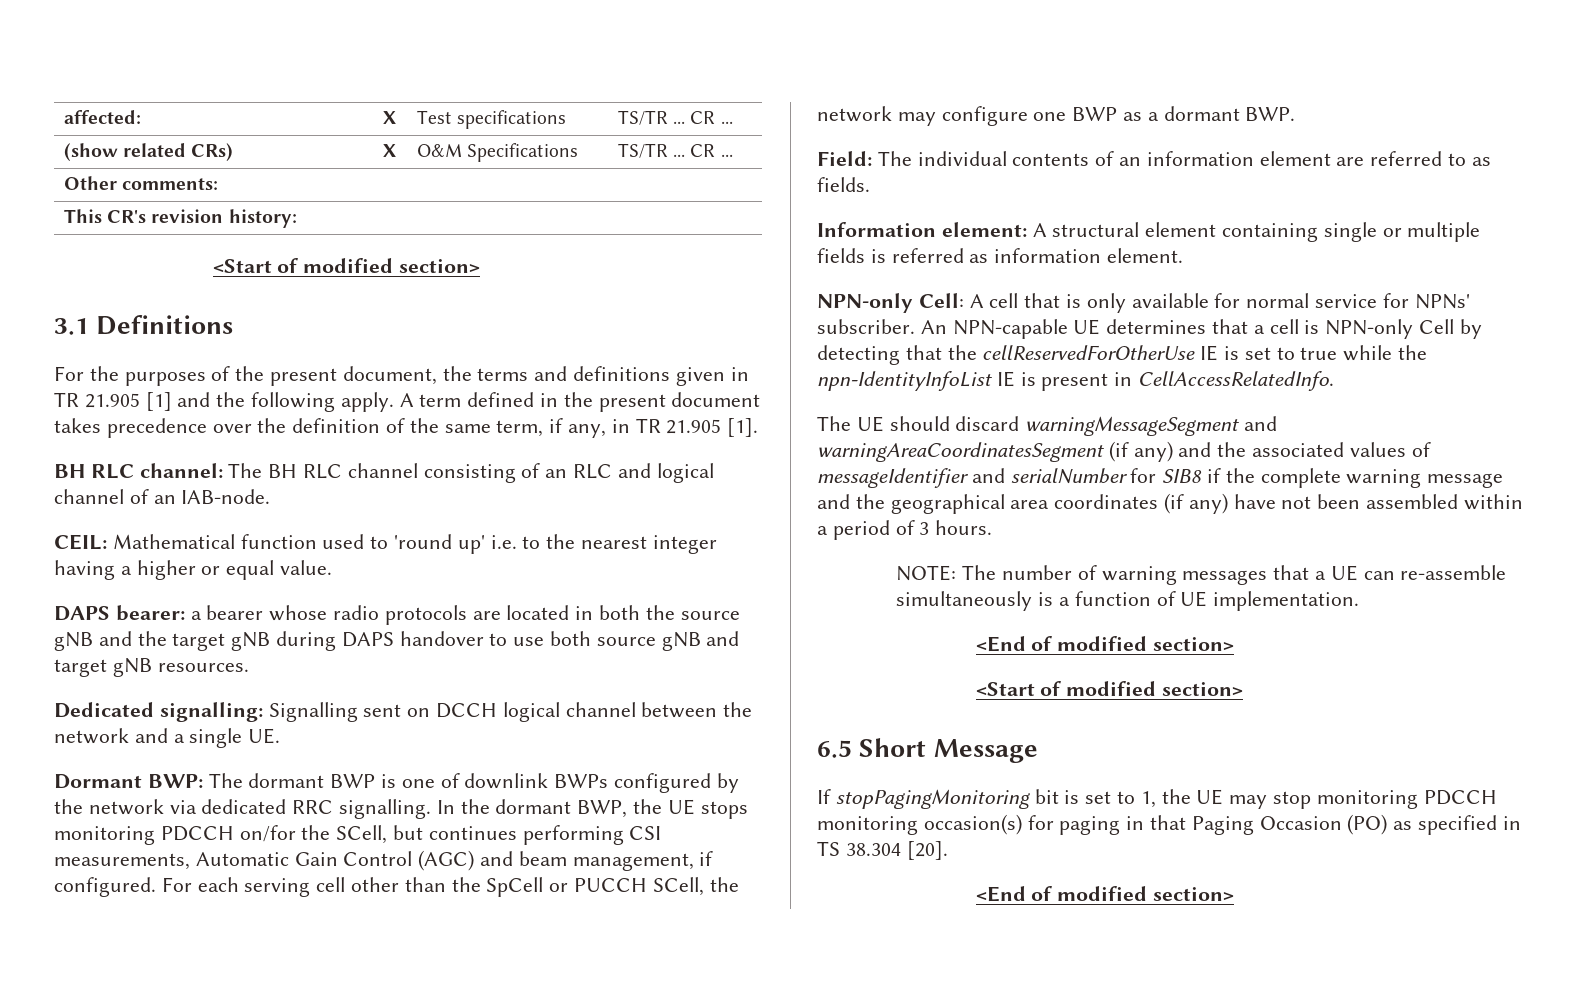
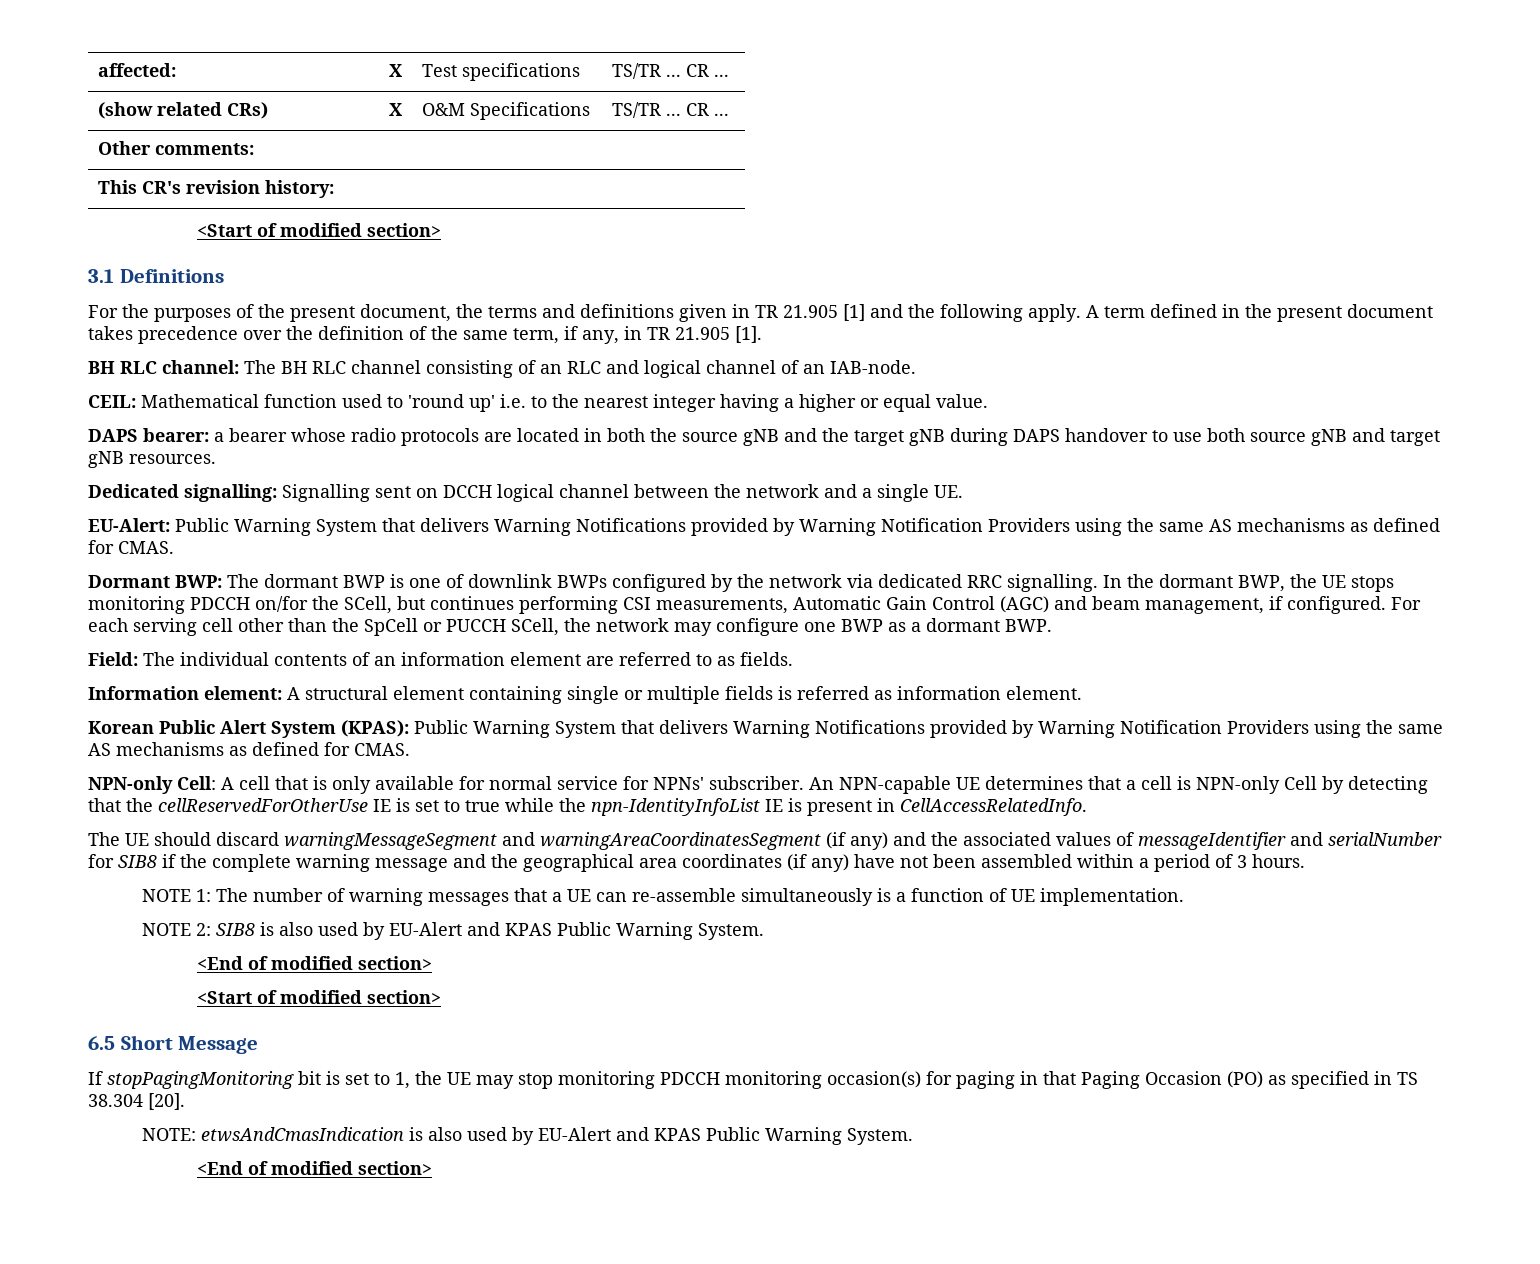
+ EU-Alert: Public Warning System that delivers Warning Notifications provided by Warning Notification Providers using the same AS mechanisms as defined for CMAS.
+ Korean Public Alert System (KPAS): Public Warning System that delivers Warning Notifications provided by Warning Notification Providers using the same AS mechanisms as defined for CMAS.
- NOTE: The number of warning messages that a UE can re-assemble simultaneously is a function of UE implementation.
+ NOTE 1: The number of warning messages that a UE can re-assemble simultaneously is a function of UE implementation.
+ NOTE 2: SIB8 is also used by EU-Alert and KPAS Public Warning System.
+ NOTE: etwsAndCmasIndication is also used by EU-Alert and KPAS Public Warning System.

